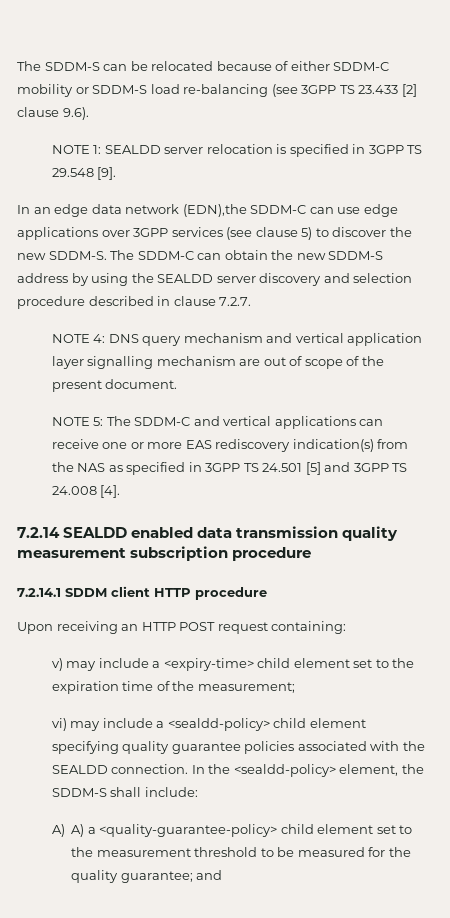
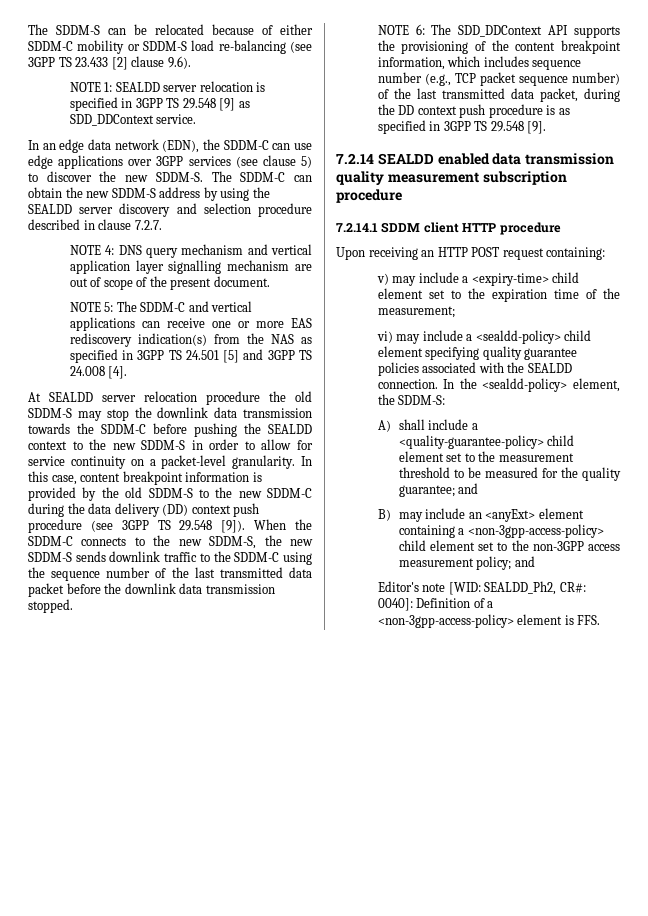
- NOTE 1: SEALDD server relocation is specified in 3GPP TS 29.548 [9].
+ NOTE 1: SEALDD server relocation is specified in 3GPP TS 29.548 [9] as SDD_DDContext service.
- In an edge data network (EDN),the SDDM-C can use edge applications over 3GPP services (see clause 5) to discover the new SDDM-S.
+ In an edge data network (EDN), the SDDM-C can use edge applications over 3GPP services (see clause 5) to discover the new SDDM-S.
+ At SEALDD server relocation procedure the old SDDM-S may stop the downlink data transmission towards the SDDM-C before pushing the SEALDD context to the new SDDM-S in order to allow for service continuity on a packet-level granularity. In this case, content breakpoint information is provided by the old SDDM-S to the new SDDM-C during the data delivery (DD) context push procedure (see 3GPP TS 29.548 [9]). When the SDDM-C connects to the new SDDM-S, the new SDDM-S sends downlink traffic to the SDDM-C using the sequence number of the last transmitted data packet before the downlink data transmission stopped.
+ NOTE 6: The SDD_DDContext API supports the provisioning of the content breakpoint information, which includes sequence number (e.g., TCP packet sequence number) of the last transmitted data packet, during the DD context push procedure is as specified in 3GPP TS 29.548 [9].
- In the <sealdd-policy> element, the SDDM-S shall include:
- A) A) a <quality-guarantee-policy> child element set to the measurement threshold to be measured for the quality guarantee; and
+ In the <sealdd-policy> element, the SDDM-S:
+ A) shall include a <quality-guarantee-policy> child element set to the measurement threshold to be measured for the quality guarantee; and
+ B) may include an <anyExt> element containing a <non-3gpp-access-policy> child element set to the non-3GPP access measurement policy; and
+ Editor's note [WID: SEALDD_Ph2, CR#: 0040]: Definition of a <non-3gpp-access-policy> element is FFS.

